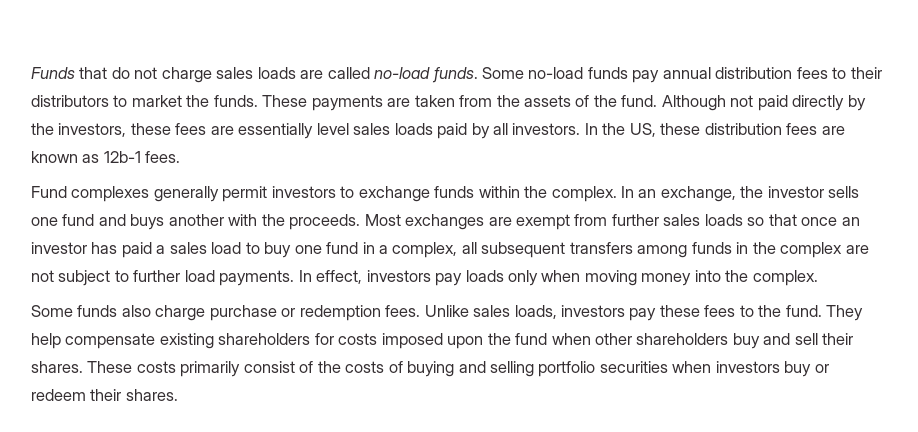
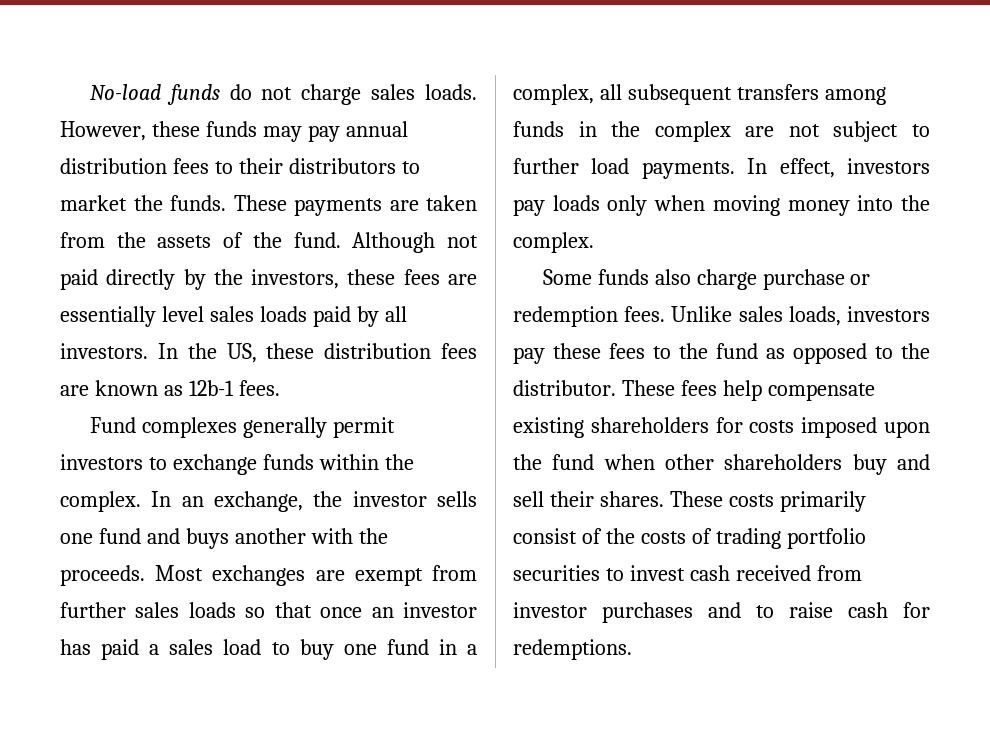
- Funds that do not charge sales loads are called no-load funds. Some no-load funds pay annual distribution fees to their distributors to market the funds.
+ No-load funds do not charge sales loads. However, these funds may pay annual distribution fees to their distributors to market the funds.
- Unlike sales loads, investors pay these fees to the fund. They help compensate existing shareholders for costs imposed upon the fund when other shareholders buy and sell their shares.
+ Unlike sales loads, investors pay these fees to the fund as opposed to the distributor. These fees help compensate existing shareholders for costs imposed upon the fund when other shareholders buy and sell their shares.
- These costs primarily consist of the costs of buying and selling portfolio securities when investors buy or redeem their shares.
+ These costs primarily consist of the costs of trading portfolio securities to invest cash received from investor purchases and to raise cash for redemptions.

